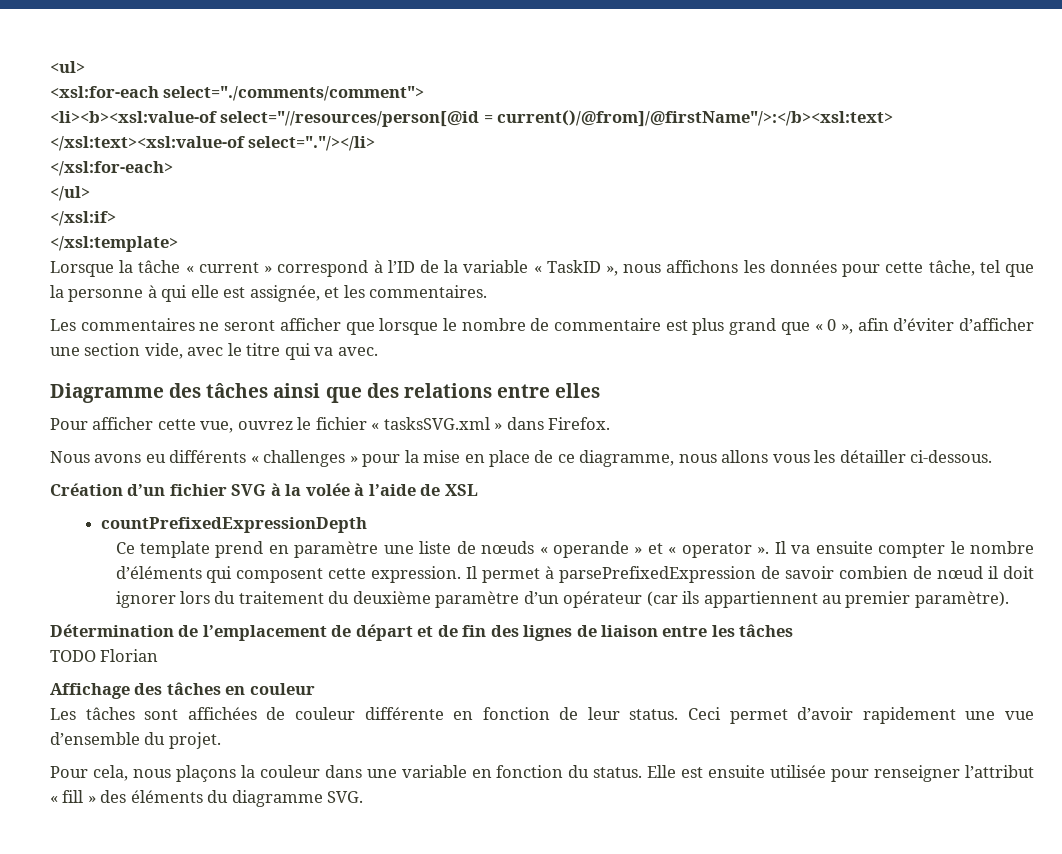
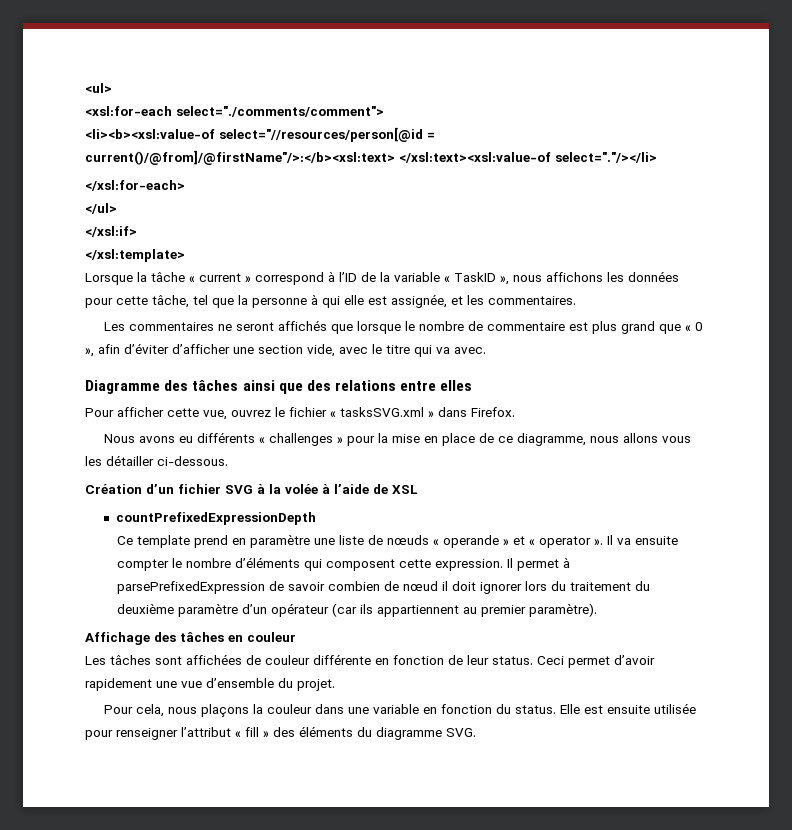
- Les commentaires ne seront afficher que lorsque le nombre de commentaire est plus grand que « 0 », afin d’éviter d’afficher une section vide, avec le titre qui va avec.
+ Les commentaires ne seront affichés que lorsque le nombre de commentaire est plus grand que « 0 », afin d’éviter d’afficher une section vide, avec le titre qui va avec.
- Détermination de l’emplacement de départ et de fin des lignes de liaison entre les tâches
- TODO Florian

